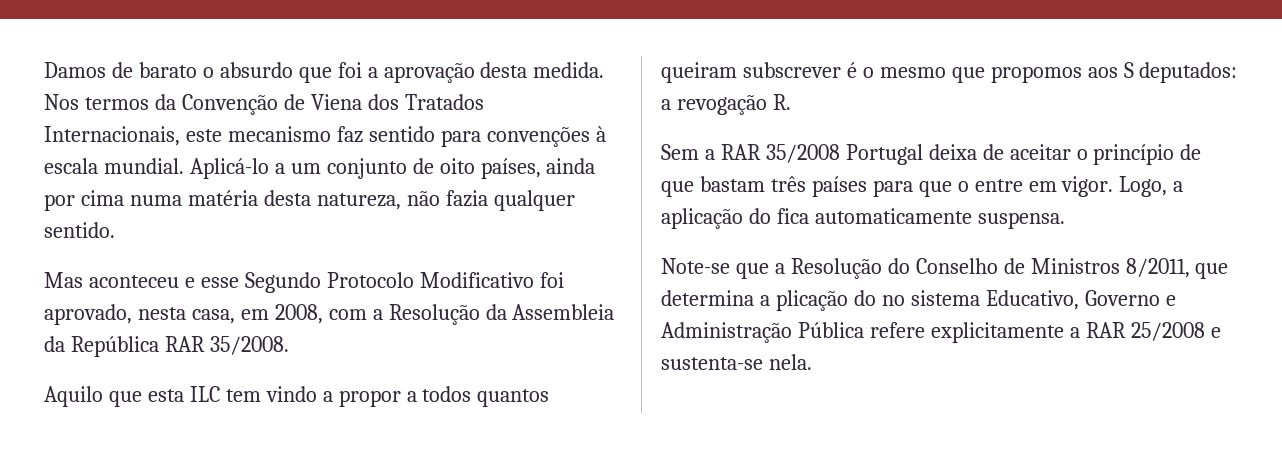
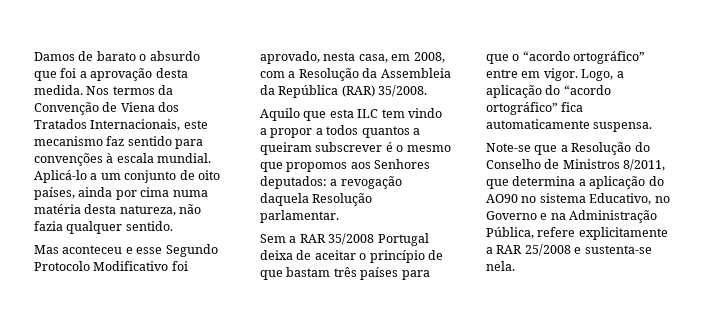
- Mas aconteceu e esse Segundo Protocolo Modificativo foi aprovado, nesta casa, em 2008, com a Resolução da Assembleia da República RAR 35/2008.
+ Mas aconteceu e esse Segundo Protocolo Modificativo foi aprovado, nesta casa, em 2008, com a Resolução da Assembleia da República (RAR) 35/2008.
- Aquilo que esta ILC tem vindo a propor a todos quantos queiram subscrever é o mesmo que propomos aos S deputados: a revogação R.
+ Aquilo que esta ILC tem vindo a propor a todos quantos a queiram subscrever é o mesmo que propomos aos Senhores deputados: a revogação daquela Resolução parlamentar.
- Sem a RAR 35/2008 Portugal deixa de aceitar o princípio de que bastam três países para que o entre em vigor.
+ Sem a RAR 35/2008 Portugal deixa de aceitar o princípio de que bastam três países para que o “acordo ortográfico” entre em vigor.
- Logo, a aplicação do fica automaticamente suspensa.
+ Logo, a aplicação do “acordo ortográfico” fica automaticamente suspensa.
- Note-se que a Resolução do Conselho de Ministros 8/2011, que determina a plicação do no sistema Educativo, Governo e Administração Pública refere explicitamente a RAR 25/2008 e sustenta-se nela.
+ Note-se que a Resolução do Conselho de Ministros 8/2011, que determina a aplicação do AO90 no sistema Educativo, no Governo e na Administração Pública, refere explicitamente a RAR 25/2008 e sustenta-se nela.

